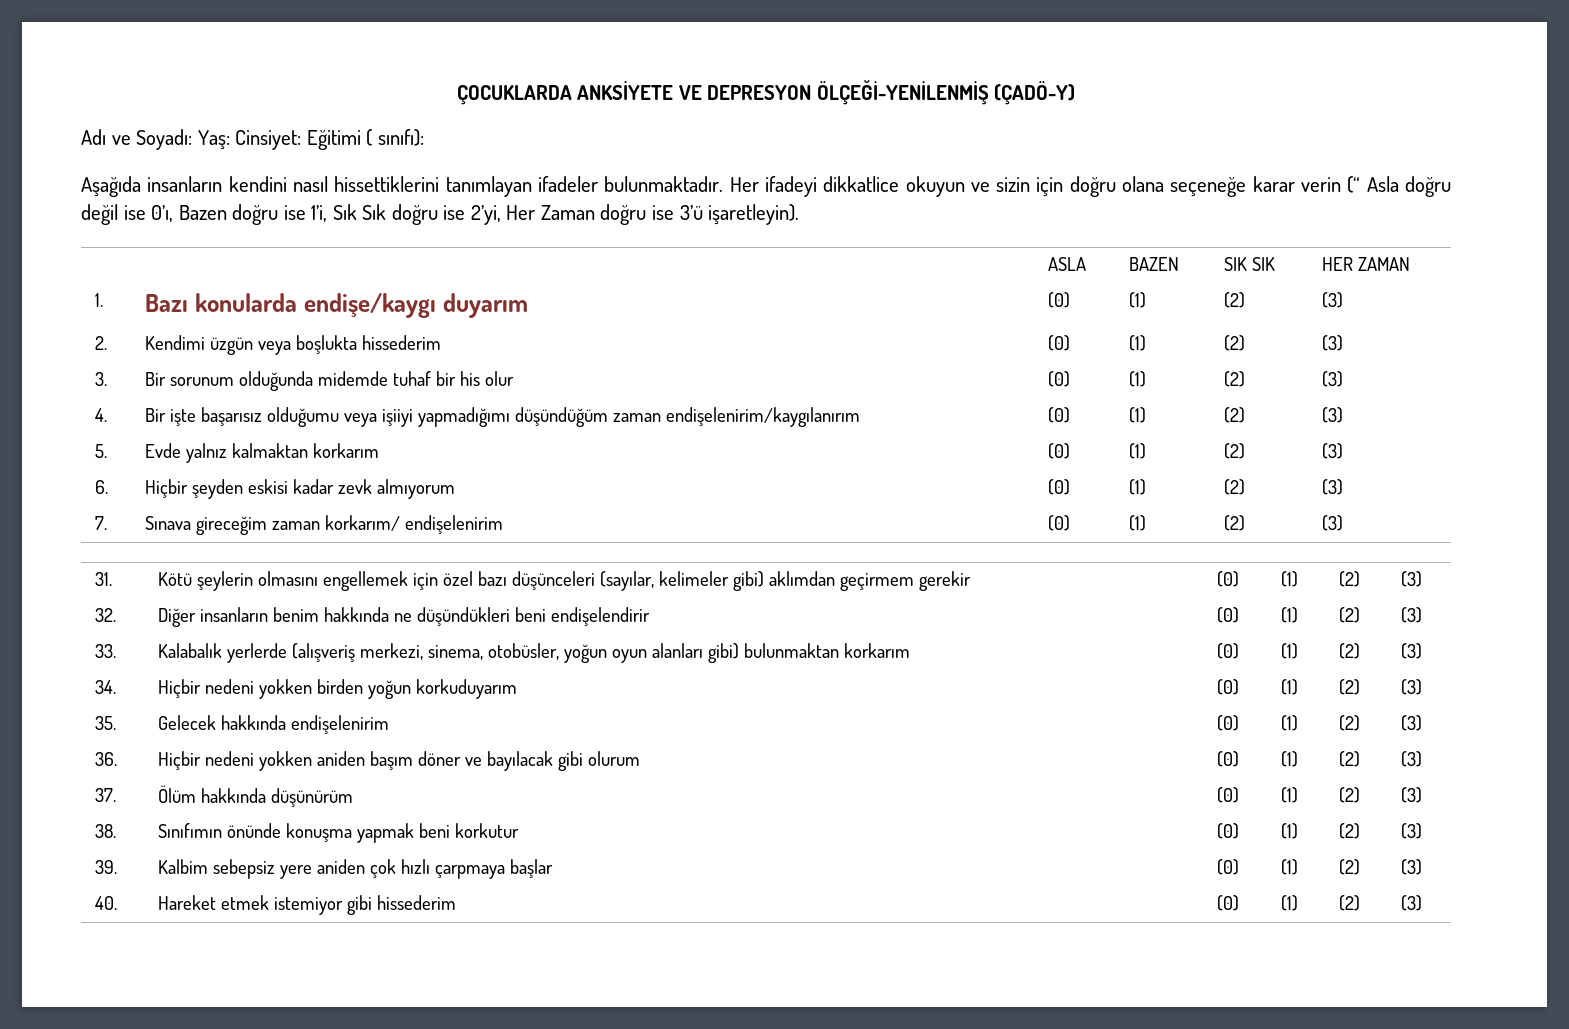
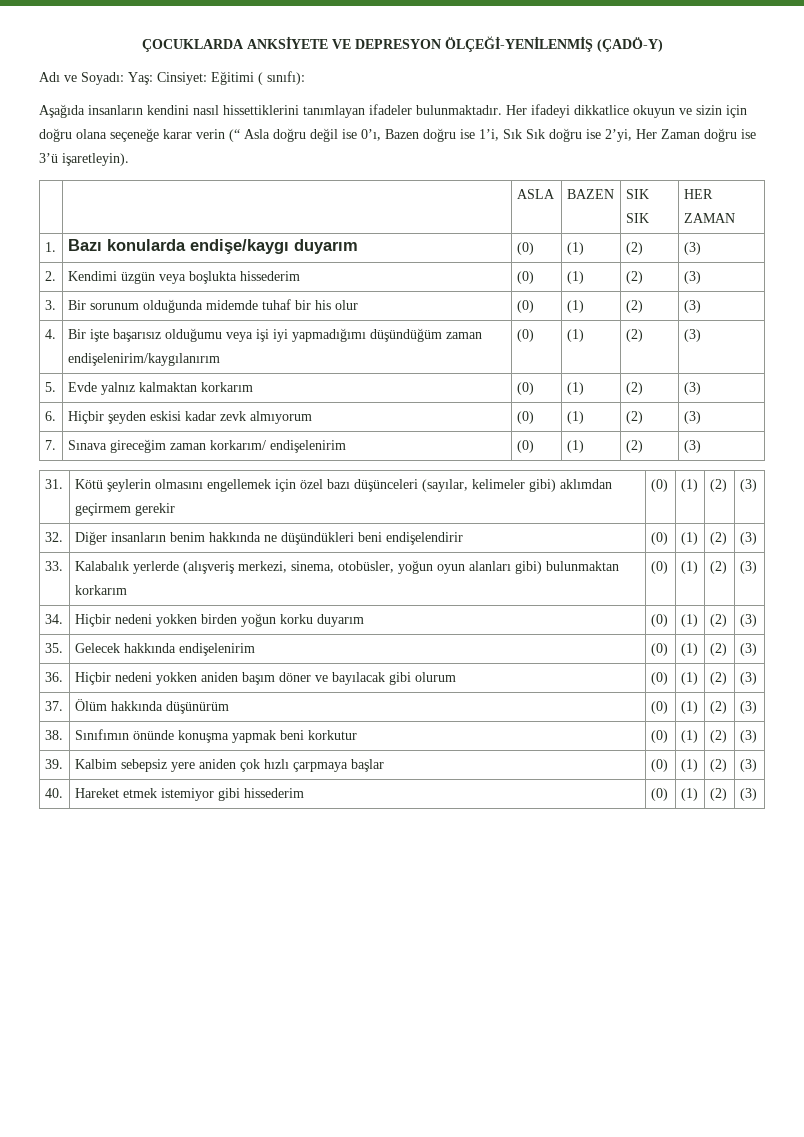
- 4. | Bir işte başarısız olduğumu veya işiiyi yapmadığımı düşündüğüm zaman endişelenirim/kaygılanırım | (0) | (1) | (2) | (3)
+ 4. | Bir işte başarısız olduğumu veya işi iyi yapmadığımı düşündüğüm zaman endişelenirim/kaygılanırım | (0) | (1) | (2) | (3)
- 34. | Hiçbir nedeni yokken birden yoğun korkuduyarım | (0) | (1) | (2) | (3)
+ 34. | Hiçbir nedeni yokken birden yoğun korku duyarım | (0) | (1) | (2) | (3)

